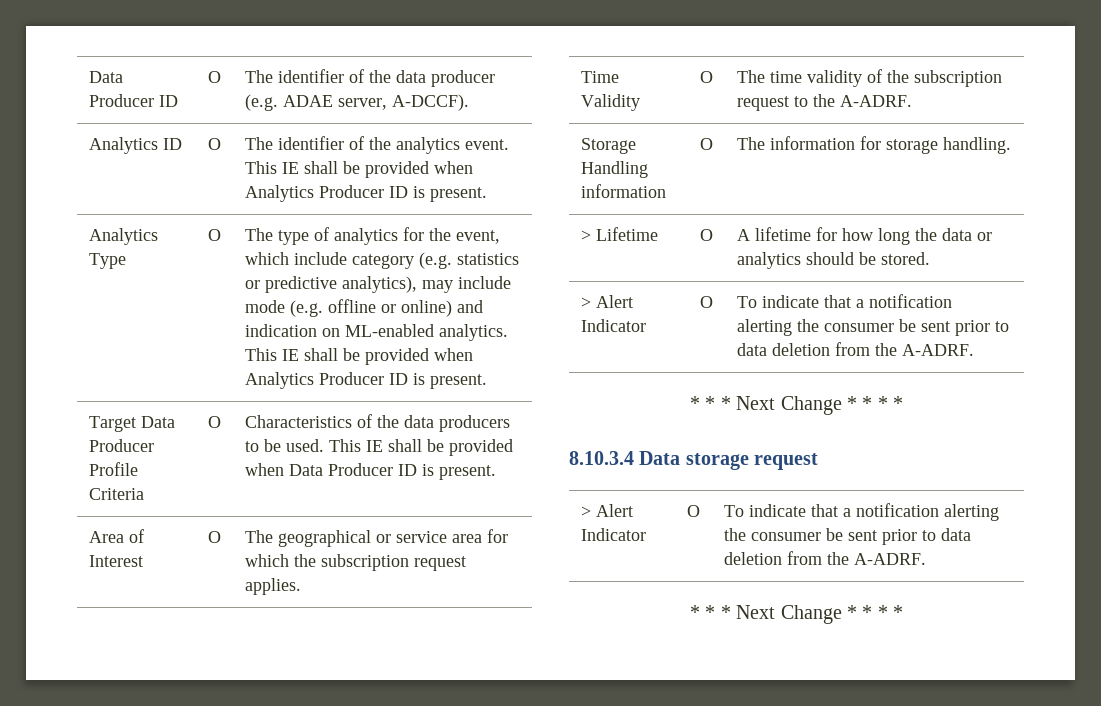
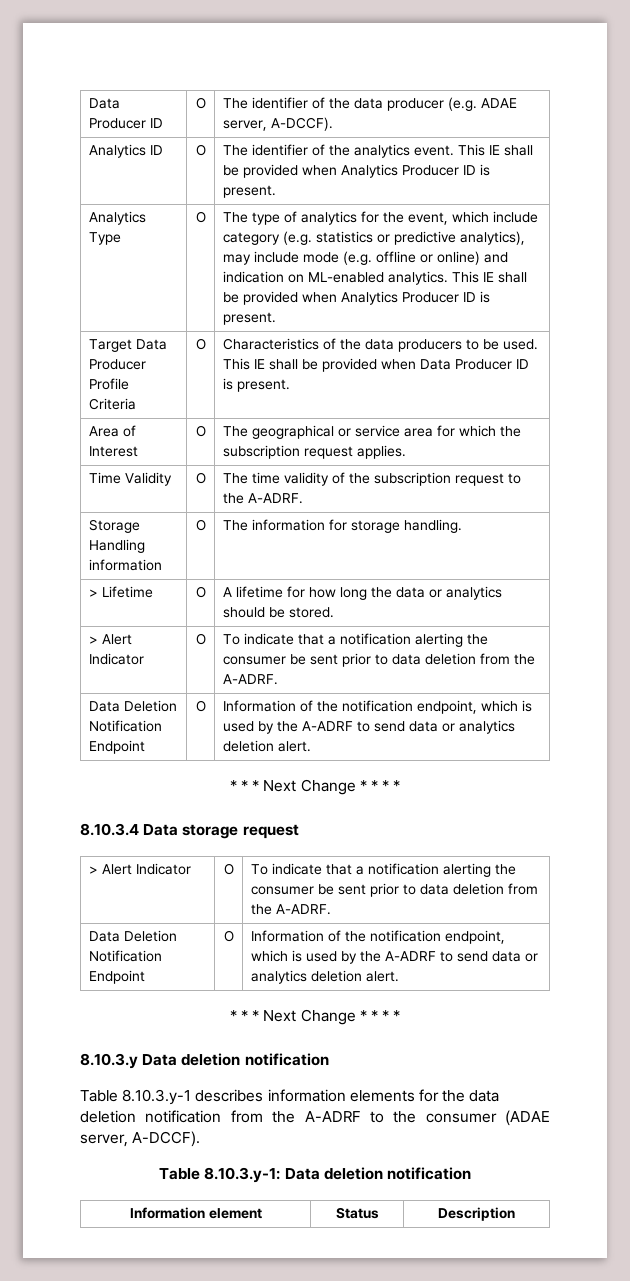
  > Lifetime | O | A lifetime for how long the data or analytics should be stored.
  > Alert Indicator | O | To indicate that a notification alerting the consumer be sent prior to data deletion from the A-ADRF.
+ Data Deletion Notification Endpoint | O | Information of the notification endpoint, which is used by the A-ADRF to send data or analytics deletion alert.
  8.10.3.4 Data storage request
  > Alert Indicator | O | To indicate that a notification alerting the consumer be sent prior to data deletion from the A-ADRF.
+ Data Deletion Notification Endpoint | O | Information of the notification endpoint, which is used by the A-ADRF to send data or analytics deletion alert.
  * * * Next Change * * * *
+ 8.10.3.y Data deletion notification
+ Table 8.10.3.y-1 describes information elements for the data deletion notification from the A-ADRF to the consumer (ADAE server, A-DCCF).
+ Table 8.10.3.y-1: Data deletion notification
+ Information element | Status | Description

